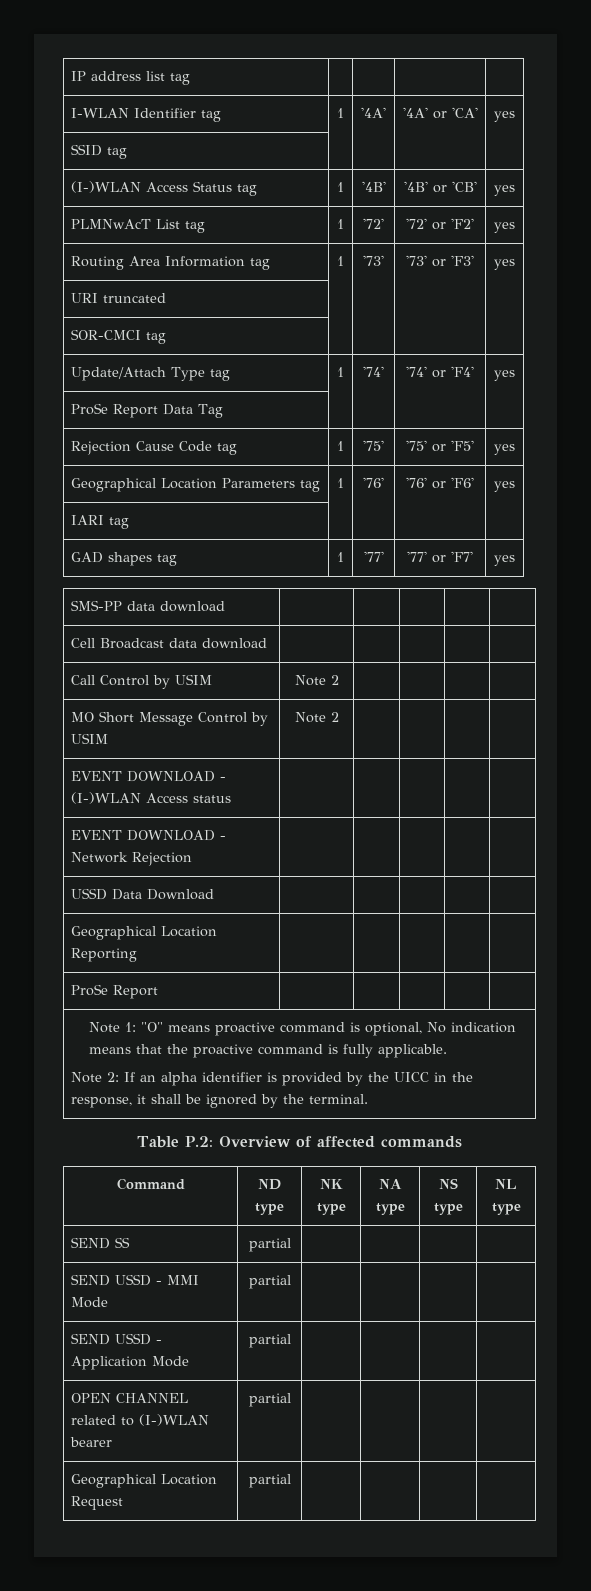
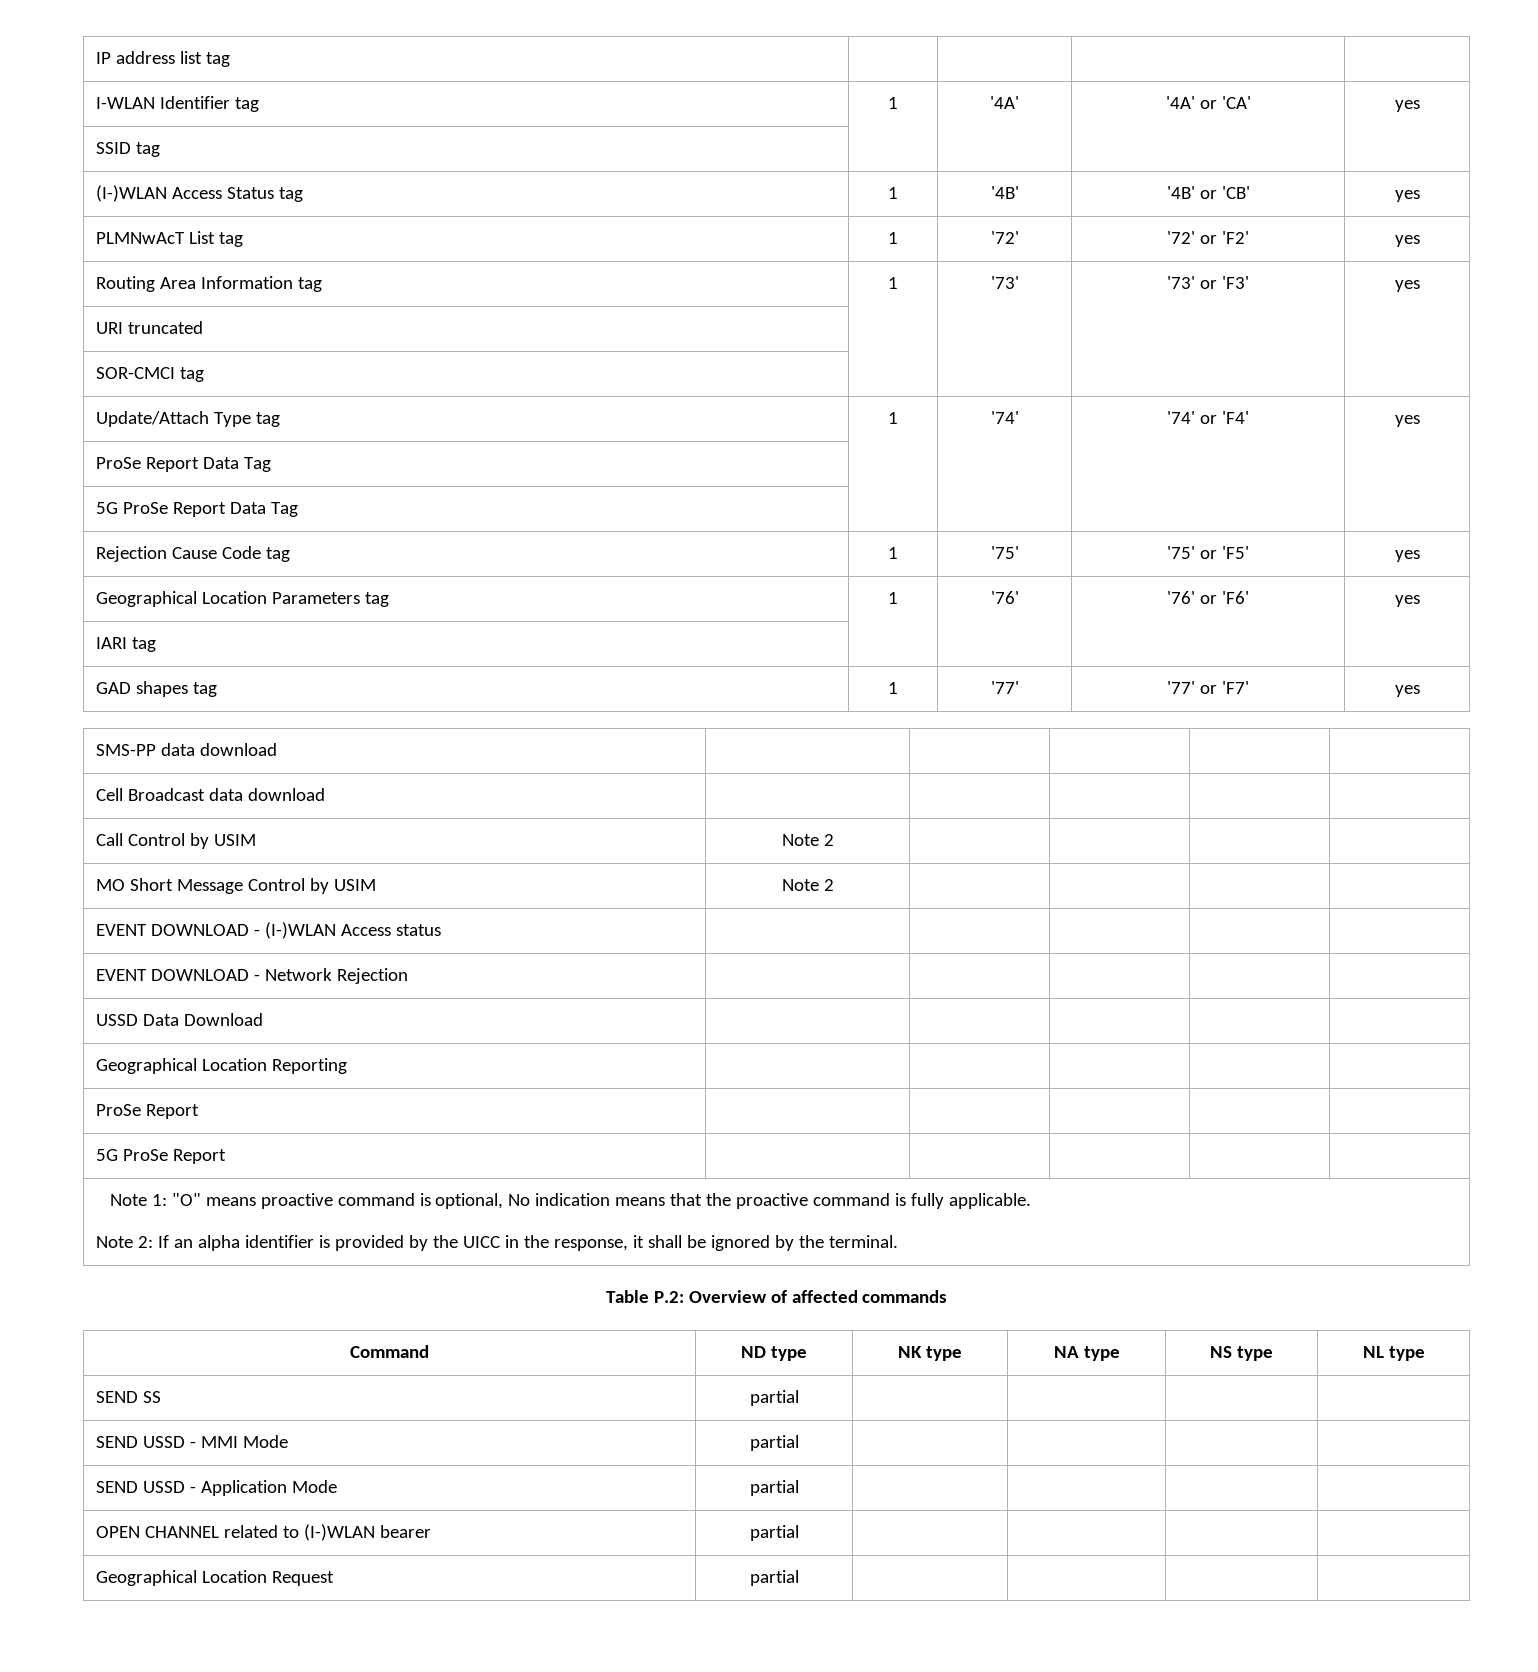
+ 5G ProSe Report Data Tag | | | |
+ 5G ProSe Report | | | | |

